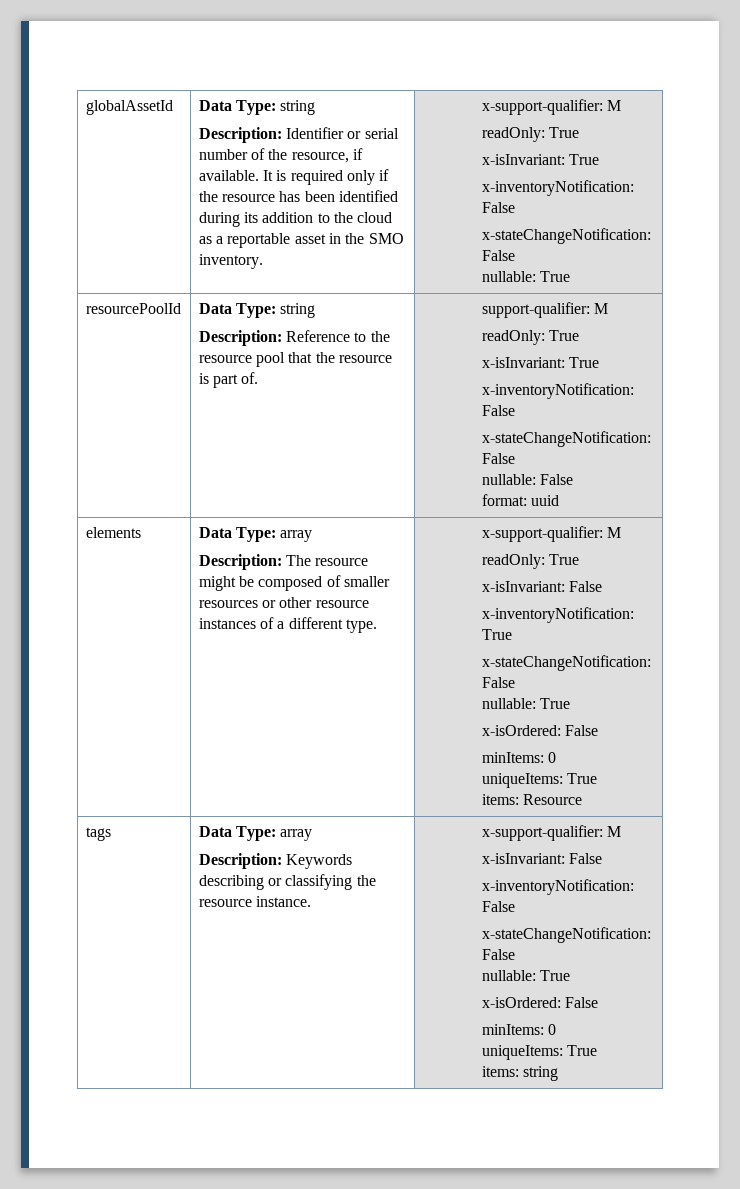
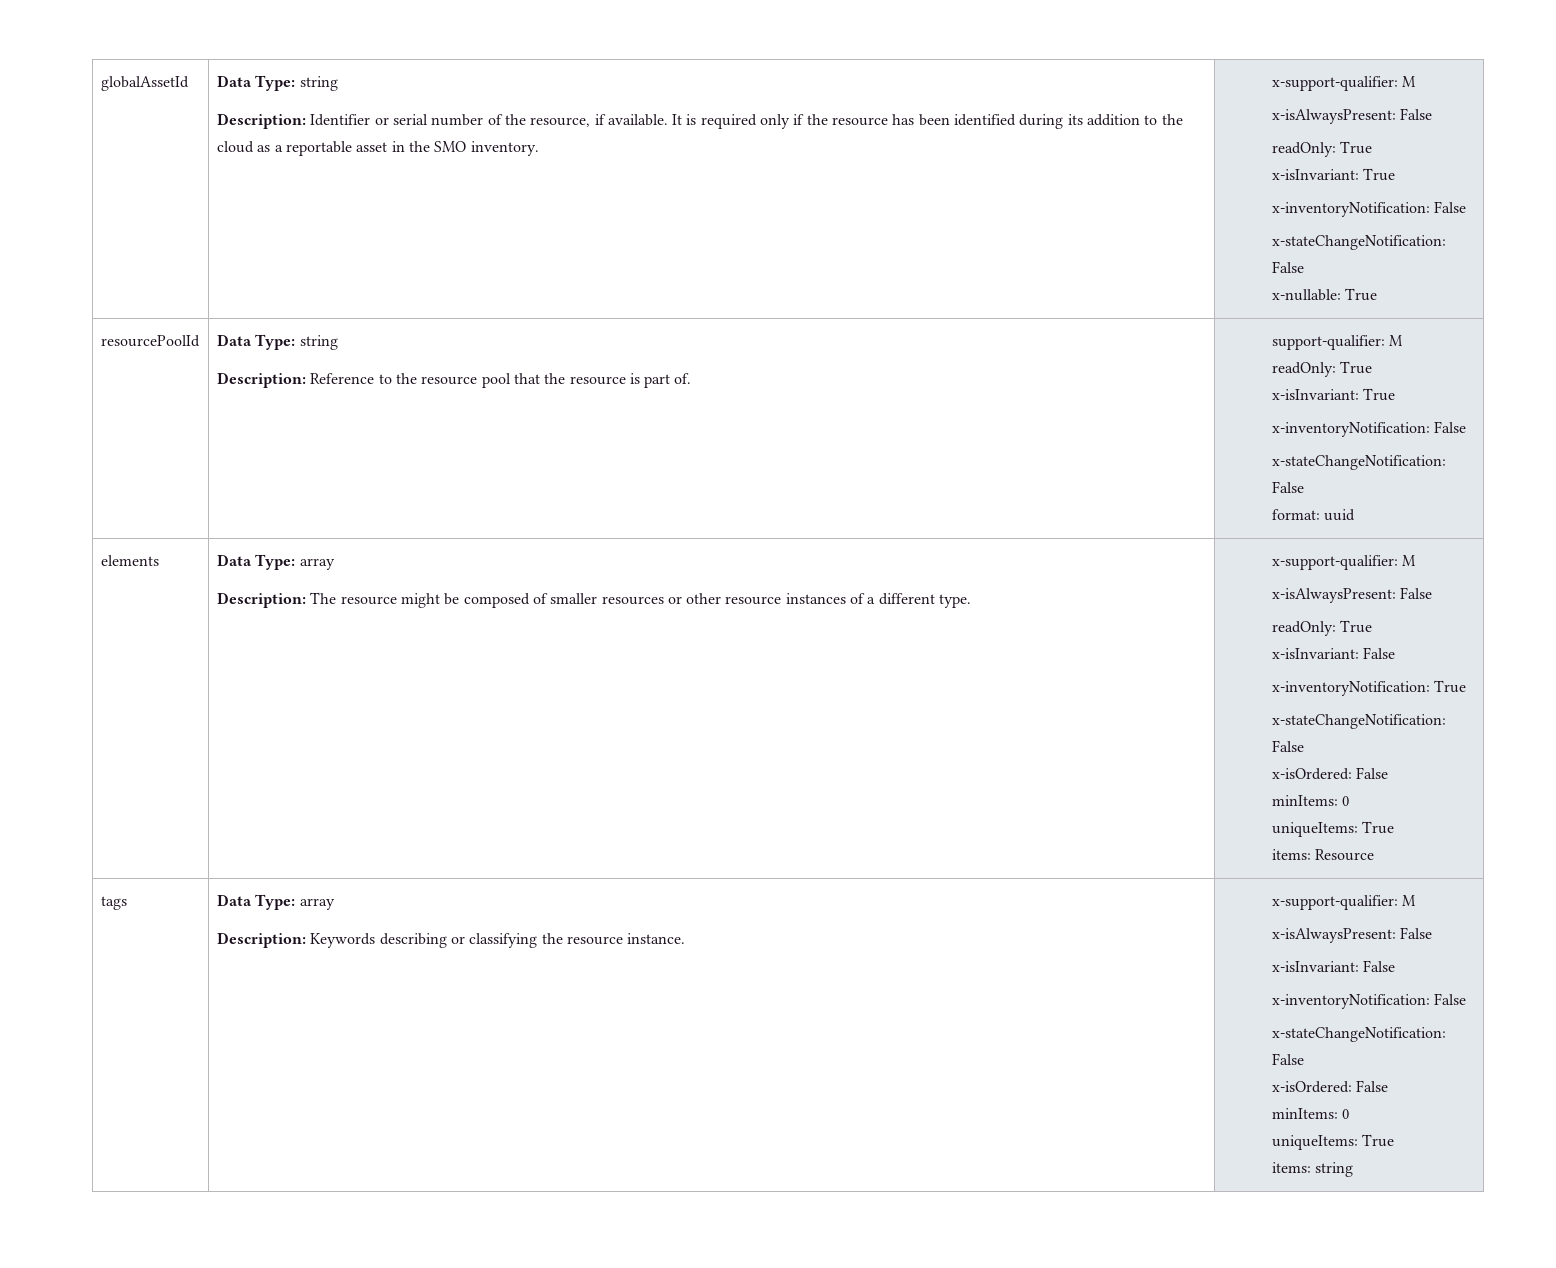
  It is required only if the resource has been identified during its addition to the cloud as a reportable asset in the SMO inventory. | x-support-qualifier: M
+ x-isAlwaysPresent: False
  readOnly: True
  x-isInvariant: True
  x-inventoryNotification: False
  x-stateChangeNotification: False
- nullable: True
+ x-nullable: True
  resourcePoolId | Data Type: string
  Description: Reference to the resource pool that the resource is part of. | support-qualifier: M
  readOnly: True
  x-isInvariant: True
  x-inventoryNotification: False
  x-stateChangeNotification: False
- nullable: False
  Description: The resource might be composed of smaller resources or other resource instances of a different type. | x-support-qualifier: M
+ x-isAlwaysPresent: False
  x-inventoryNotification: True
  x-stateChangeNotification: False
- nullable: True
  tags | Data Type: array
  Description: Keywords describing or classifying the resource instance. | x-support-qualifier: M
+ x-isAlwaysPresent: False
  x-isInvariant: False
  x-inventoryNotification: False
  x-stateChangeNotification: False
- nullable: True

